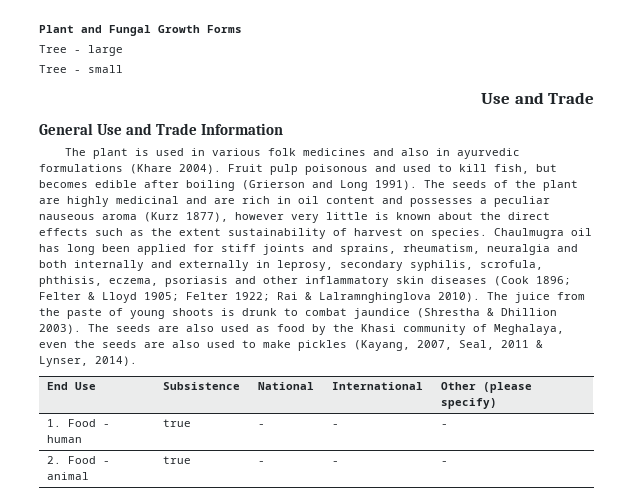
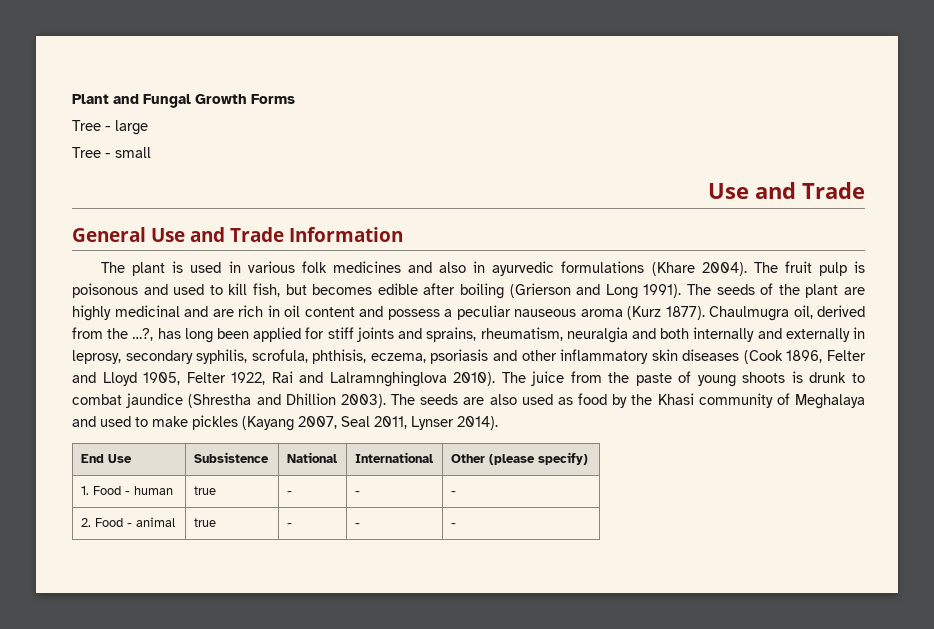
- Fruit pulp poisonous and used to kill fish, but becomes edible after boiling (Grierson and Long 1991).
+ The fruit pulp is poisonous and used to kill fish, but becomes edible after boiling (Grierson and Long 1991).
- The seeds of the plant are highly medicinal and are rich in oil content and possesses a peculiar nauseous aroma (Kurz 1877), however very little is known about the direct effects such as the extent sustainability of harvest on species. Chaulmugra oil has long been applied for stiff joints and sprains, rheumatism, neuralgia and both internally and externally in leprosy, secondary syphilis, scrofula, phthisis, eczema, psoriasis and other inflammatory skin diseases (Cook 1896; Felter & Lloyd 1905; Felter 1922; Rai & Lalramnghinglova 2010).
+ The seeds of the plant are highly medicinal and are rich in oil content and possess a peculiar nauseous aroma (Kurz 1877). Chaulmugra oil, derived from the …?, has long been applied for stiff joints and sprains, rheumatism, neuralgia and both internally and externally in leprosy, secondary syphilis, scrofula, phthisis, eczema, psoriasis and other inflammatory skin diseases (Cook 1896, Felter and Lloyd 1905, Felter 1922, Rai and Lalramnghinglova 2010).
- The juice from the paste of young shoots is drunk to combat jaundice (Shrestha & Dhillion 2003).
+ The juice from the paste of young shoots is drunk to combat jaundice (Shrestha and Dhillion 2003).
- The seeds are also used as food by the Khasi community of Meghalaya, even the seeds are also used to make pickles (Kayang, 2007, Seal, 2011 & Lynser, 2014).
+ The seeds are also used as food by the Khasi community of Meghalaya and used to make pickles (Kayang 2007, Seal 2011, Lynser 2014).

